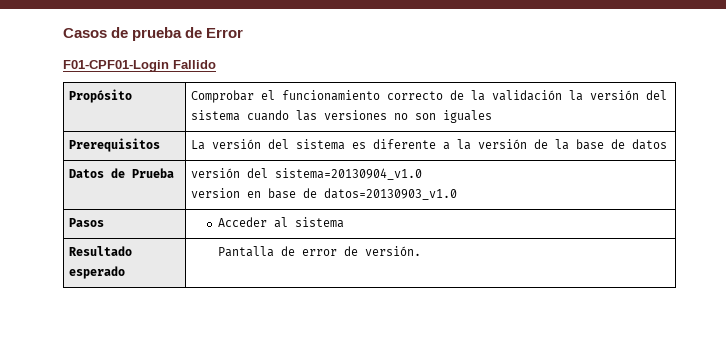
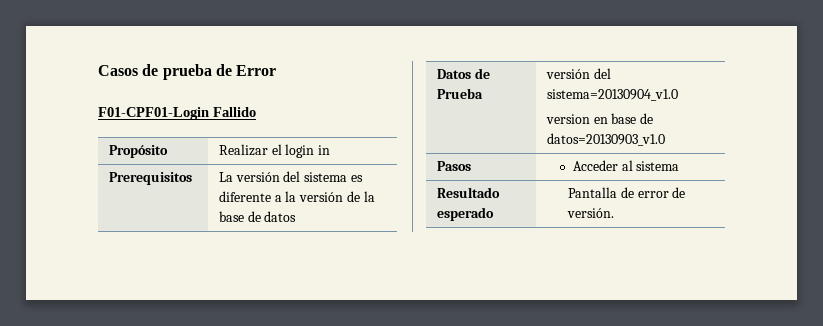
- Propósito | Comprobar el funcionamiento correcto de la validación la versión del sistema cuando las versiones no son iguales
+ Propósito | Realizar el login in

